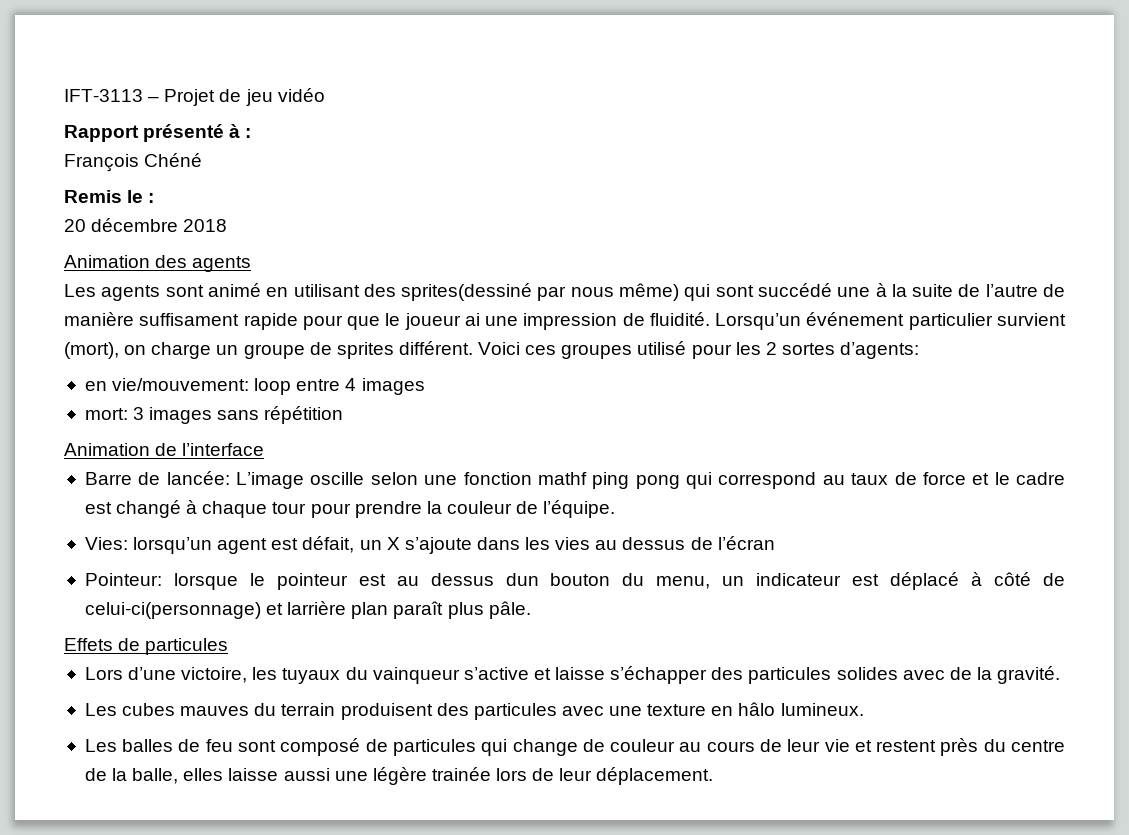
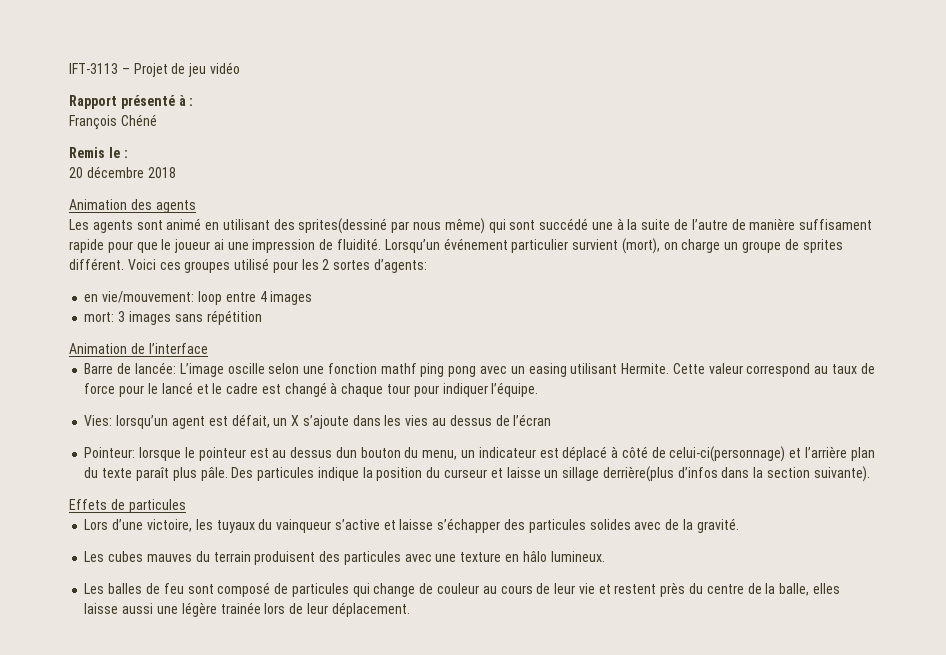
- Barre de lancée: L’image oscille selon une fonction mathf ping pong qui correspond au taux de force et le cadre est changé à chaque tour pour prendre la couleur de l’équipe.
+ Barre de lancée: L’image oscille selon une fonction mathf ping pong avec un easing utilisant Hermite. Cette valeur correspond au taux de force pour le lancé et le cadre est changé à chaque tour pour indiquer l’équipe.
- Pointeur: lorsque le pointeur est au dessus dun bouton du menu, un indicateur est déplacé à côté de celui-ci(personnage) et larrière plan paraît plus pâle.
+ Pointeur: lorsque le pointeur est au dessus dun bouton du menu, un indicateur est déplacé à côté de celui-ci(personnage) et l’arrière plan du texte paraît plus pâle. Des particules indique la position du curseur et laisse un sillage derrière(plus d’infos dans la section suivante).

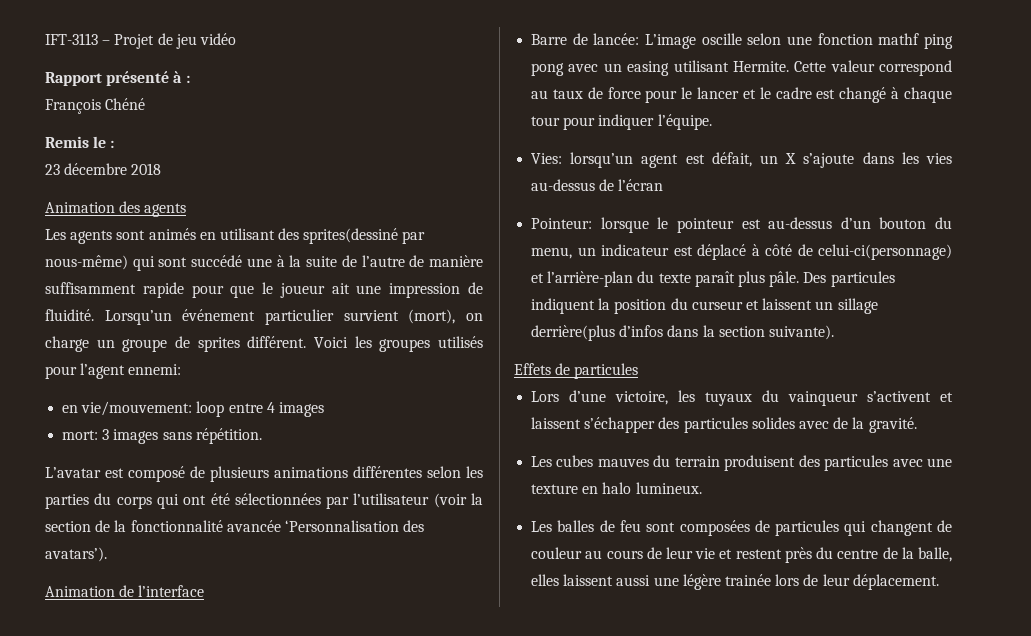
- 20 décembre 2018
+ 23 décembre 2018
- Les agents sont animé en utilisant des sprites(dessiné par nous même) qui sont succédé une à la suite de l’autre de manière suffisament rapide pour que le joueur ai une impression de fluidité.
+ Les agents sont animés en utilisant des sprites(dessiné par nous-même) qui sont succédé une à la suite de l’autre de manière suffisamment rapide pour que le joueur ait une impression de fluidité.
- Voici ces groupes utilisé pour les 2 sortes d’agents:
+ Voici les groupes utilisés pour l’agent ennemi:
- mort: 3 images sans répétition
+ mort: 3 images sans répétition.
+ L’avatar est composé de plusieurs animations différentes selon les parties du corps qui ont été sélectionnées par l’utilisateur (voir la section de la fonctionnalité avancée ‘Personnalisation des avatars’).
- Cette valeur correspond au taux de force pour le lancé et le cadre est changé à chaque tour pour indiquer l’équipe.
+ Cette valeur correspond au taux de force pour le lancer et le cadre est changé à chaque tour pour indiquer l’équipe.
- Vies: lorsqu’un agent est défait, un X s’ajoute dans les vies au dessus de l’écran
+ Vies: lorsqu’un agent est défait, un X s’ajoute dans les vies au-dessus de l’écran
- Pointeur: lorsque le pointeur est au dessus dun bouton du menu, un indicateur est déplacé à côté de celui-ci(personnage) et l’arrière plan du texte paraît plus pâle.
+ Pointeur: lorsque le pointeur est au-dessus d’un bouton du menu, un indicateur est déplacé à côté de celui-ci(personnage) et l’arrière-plan du texte paraît plus pâle.
- Des particules indique la position du curseur et laisse un sillage derrière(plus d’infos dans la section suivante).
+ Des particules indiquent la position du curseur et laissent un sillage derrière(plus d’infos dans la section suivante).
- Lors d’une victoire, les tuyaux du vainqueur s’active et laisse s’échapper des particules solides avec de la gravité.
+ Lors d’une victoire, les tuyaux du vainqueur s’activent et laissent s’échapper des particules solides avec de la gravité.
- Les cubes mauves du terrain produisent des particules avec une texture en hâlo lumineux.
+ Les cubes mauves du terrain produisent des particules avec une texture en halo lumineux.
- Les balles de feu sont composé de particules qui change de couleur au cours de leur vie et restent près du centre de la balle, elles laisse aussi une légère trainée lors de leur déplacement.
+ Les balles de feu sont composées de particules qui changent de couleur au cours de leur vie et restent près du centre de la balle, elles laissent aussi une légère trainée lors de leur déplacement.

